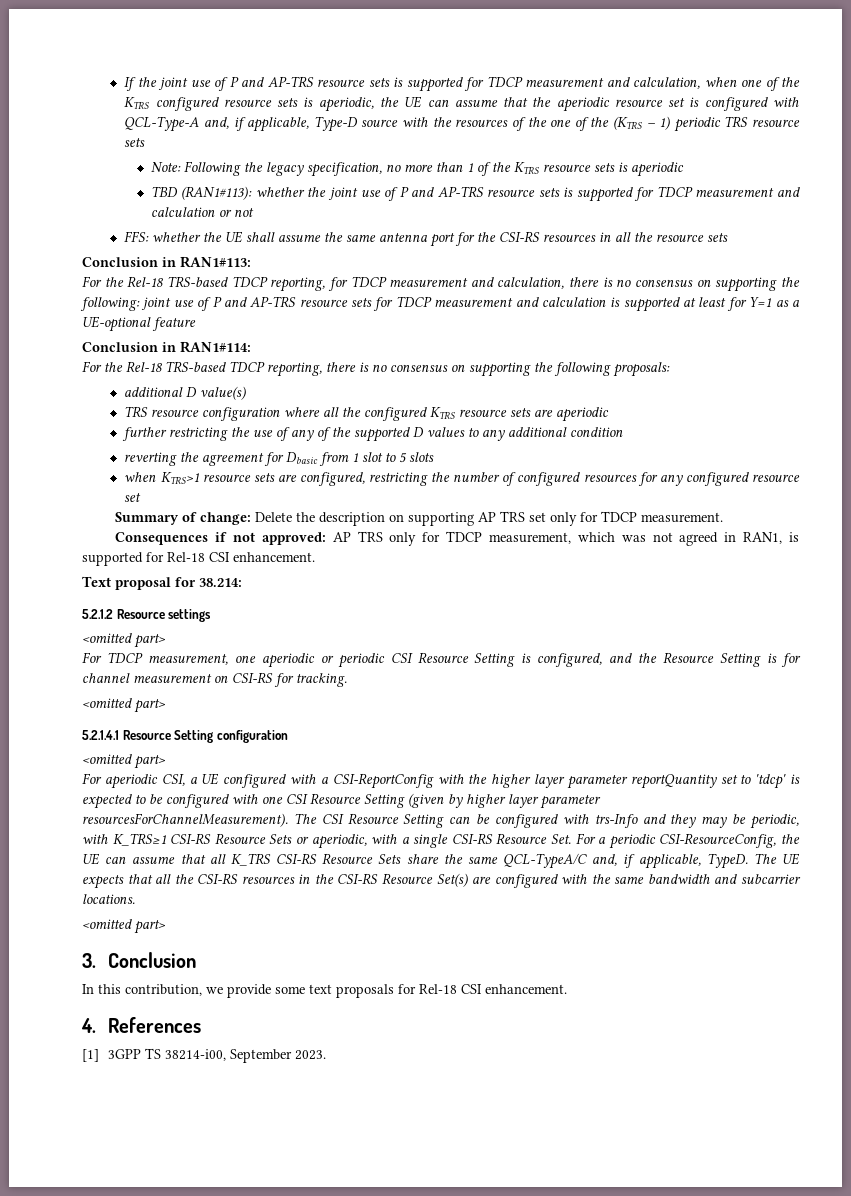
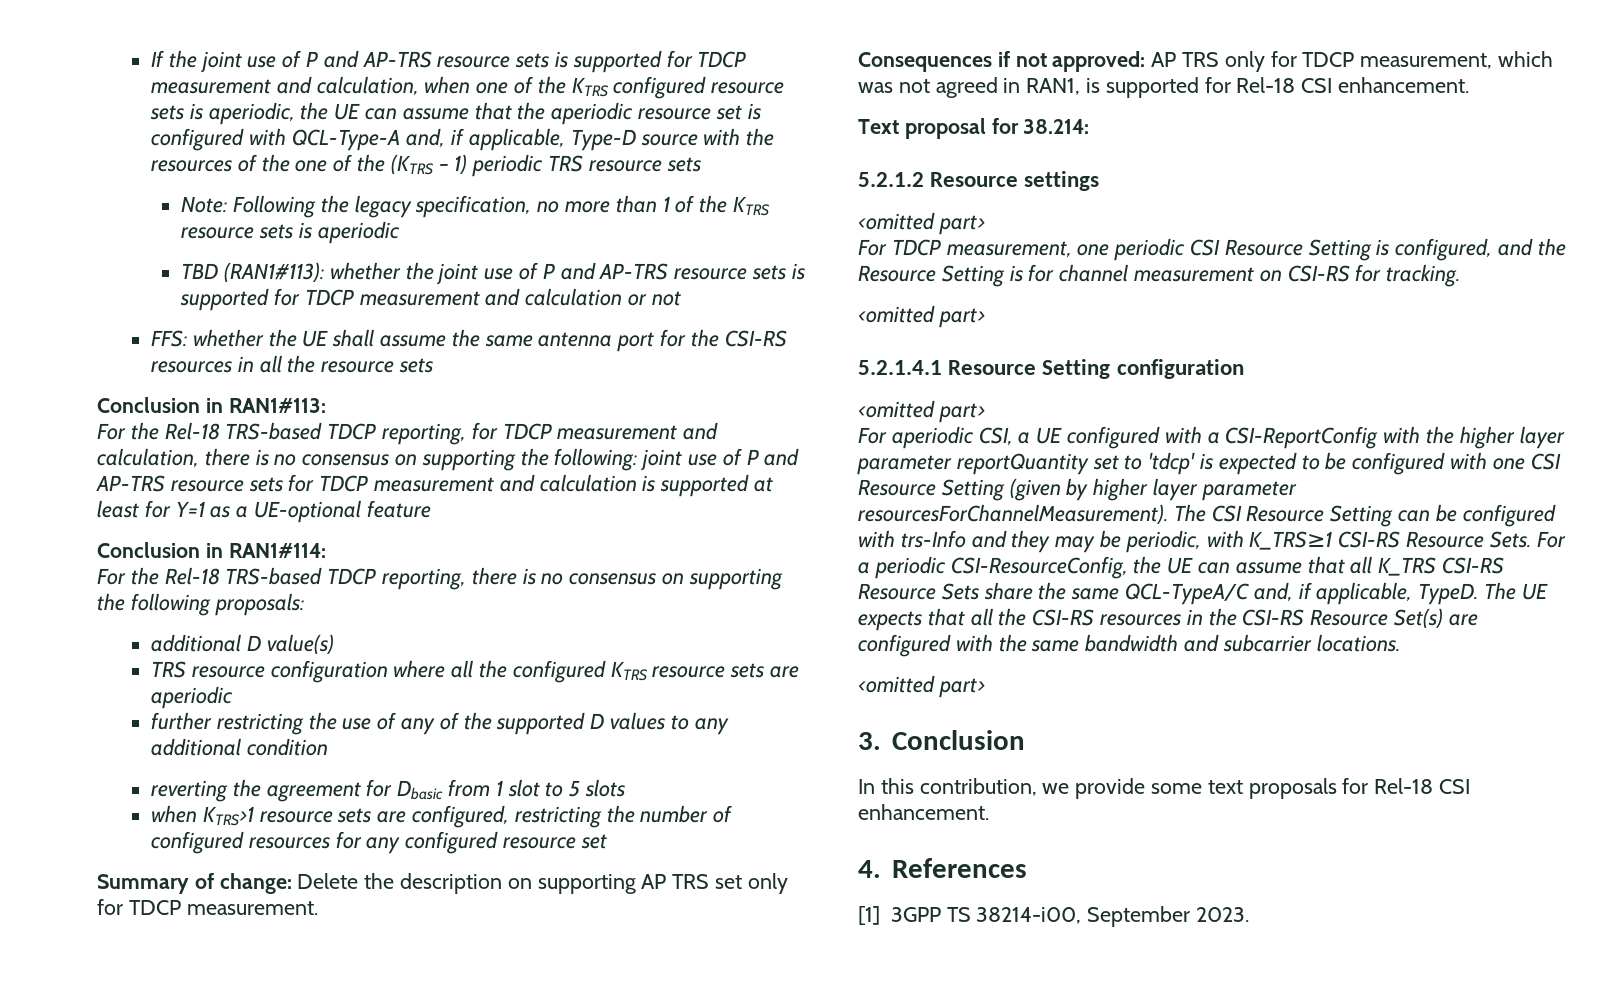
- For TDCP measurement, one aperiodic or periodic CSI Resource Setting is configured, and the Resource Setting is for channel measurement on CSI-RS for tracking.
+ For TDCP measurement, one periodic CSI Resource Setting is configured, and the Resource Setting is for channel measurement on CSI-RS for tracking.
- The CSI Resource Setting can be configured with trs-Info and they may be periodic, with K_TRS≥1 CSI-RS Resource Sets or aperiodic, with a single CSI-RS Resource Set. For a periodic CSI-ResourceConfig, the UE can assume that all K_TRS CSI-RS Resource Sets share the same QCL-TypeA/C and, if applicable, TypeD.
+ The CSI Resource Setting can be configured with trs-Info and they may be periodic, with K_TRS≥1 CSI-RS Resource Sets. For a periodic CSI-ResourceConfig, the UE can assume that all K_TRS CSI-RS Resource Sets share the same QCL-TypeA/C and, if applicable, TypeD.

